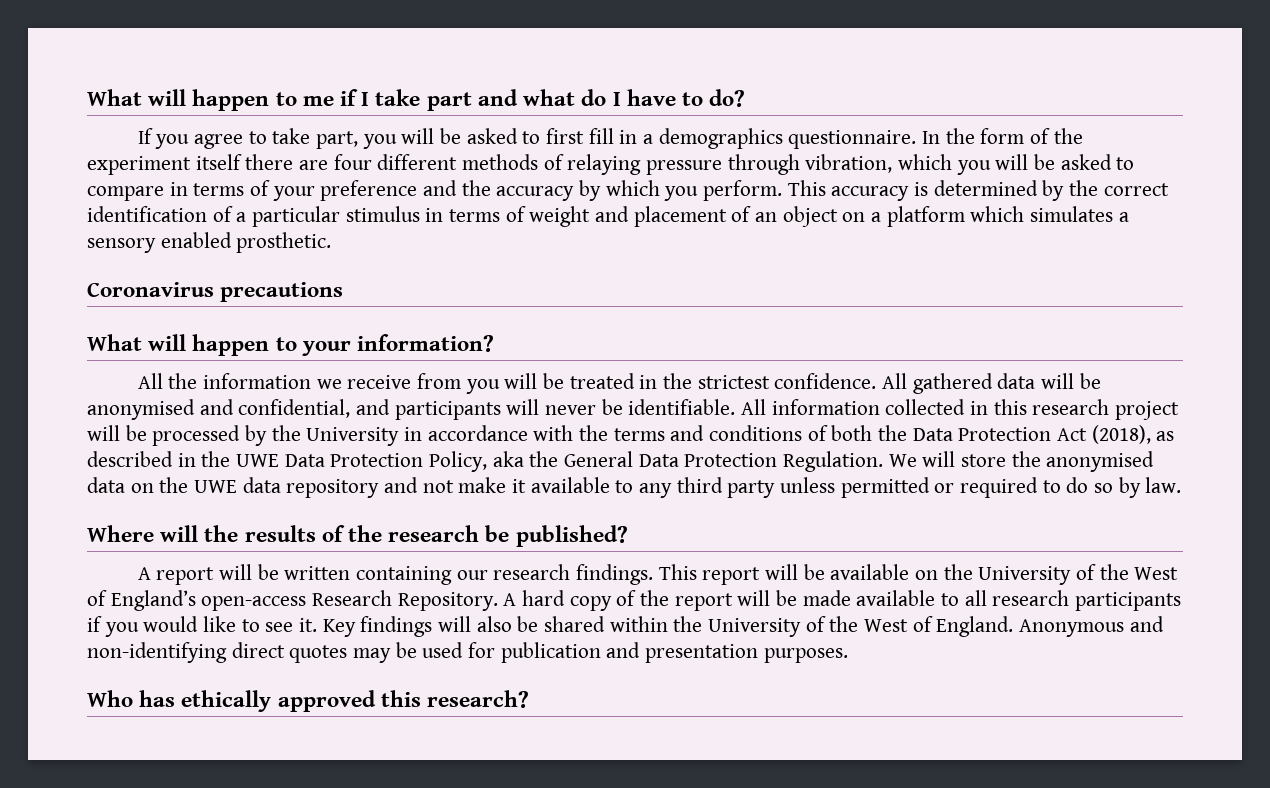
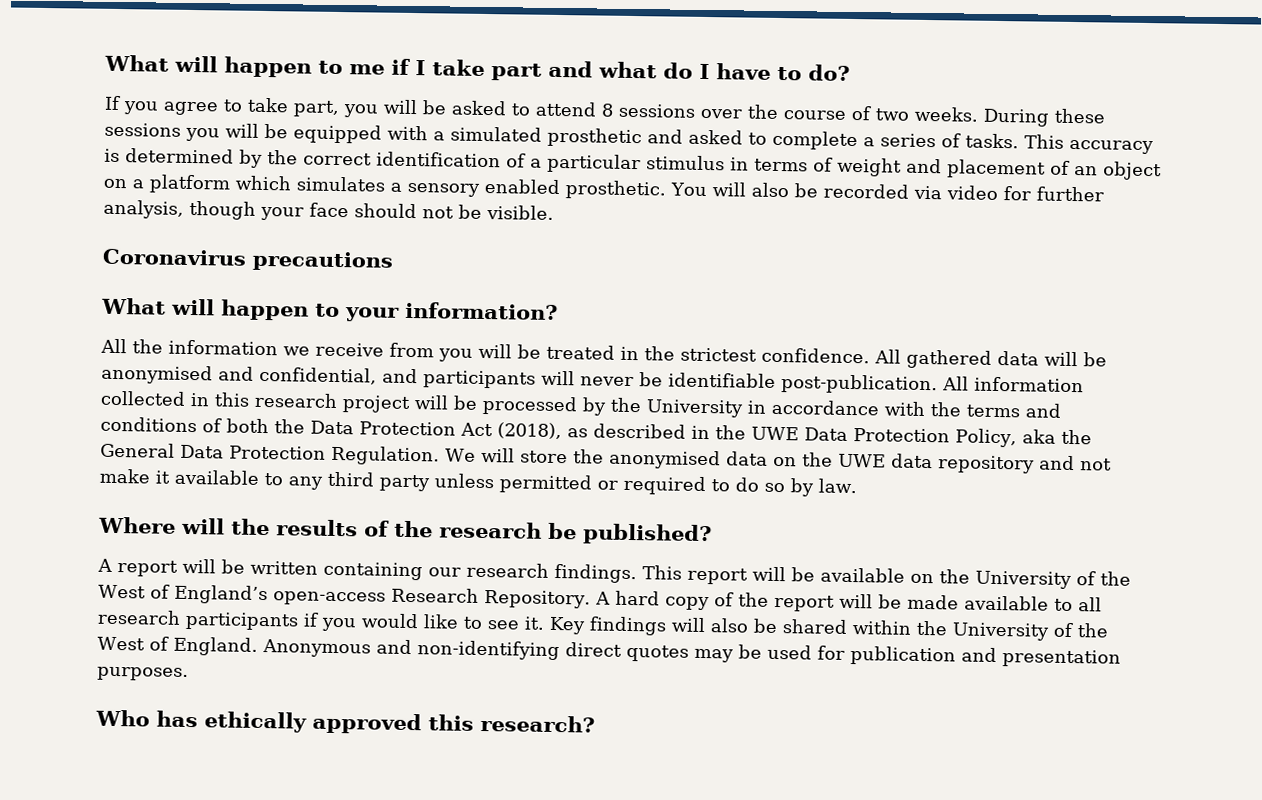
- If you agree to take part, you will be asked to first fill in a demographics questionnaire. In the form of the experiment itself there are four different methods of relaying pressure through vibration, which you will be asked to compare in terms of your preference and the accuracy by which you perform.
+ If you agree to take part, you will be asked to attend 8 sessions over the course of two weeks. During these sessions you will be equipped with a simulated prosthetic and asked to complete a series of tasks.
+ You will also be recorded via video for further analysis, though your face should not be visible.
- All gathered data will be anonymised and confidential, and participants will never be identifiable.
+ All gathered data will be anonymised and confidential, and participants will never be identifiable post-publication.

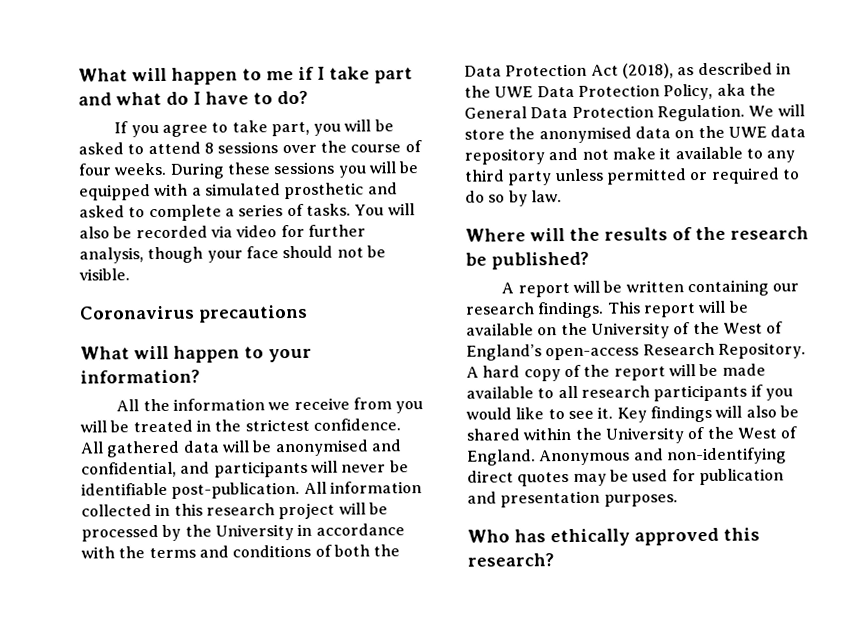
- If you agree to take part, you will be asked to attend 8 sessions over the course of two weeks.
+ If you agree to take part, you will be asked to attend 8 sessions over the course of four weeks.
- This accuracy is determined by the correct identification of a particular stimulus in terms of weight and placement of an object on a platform which simulates a sensory enabled prosthetic.

